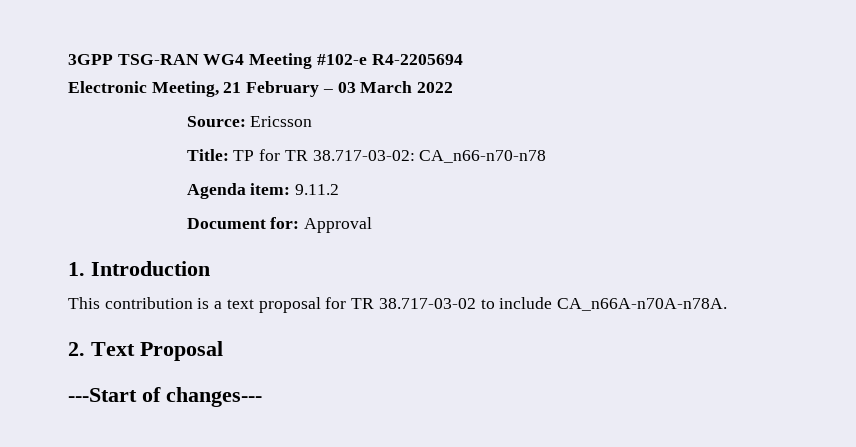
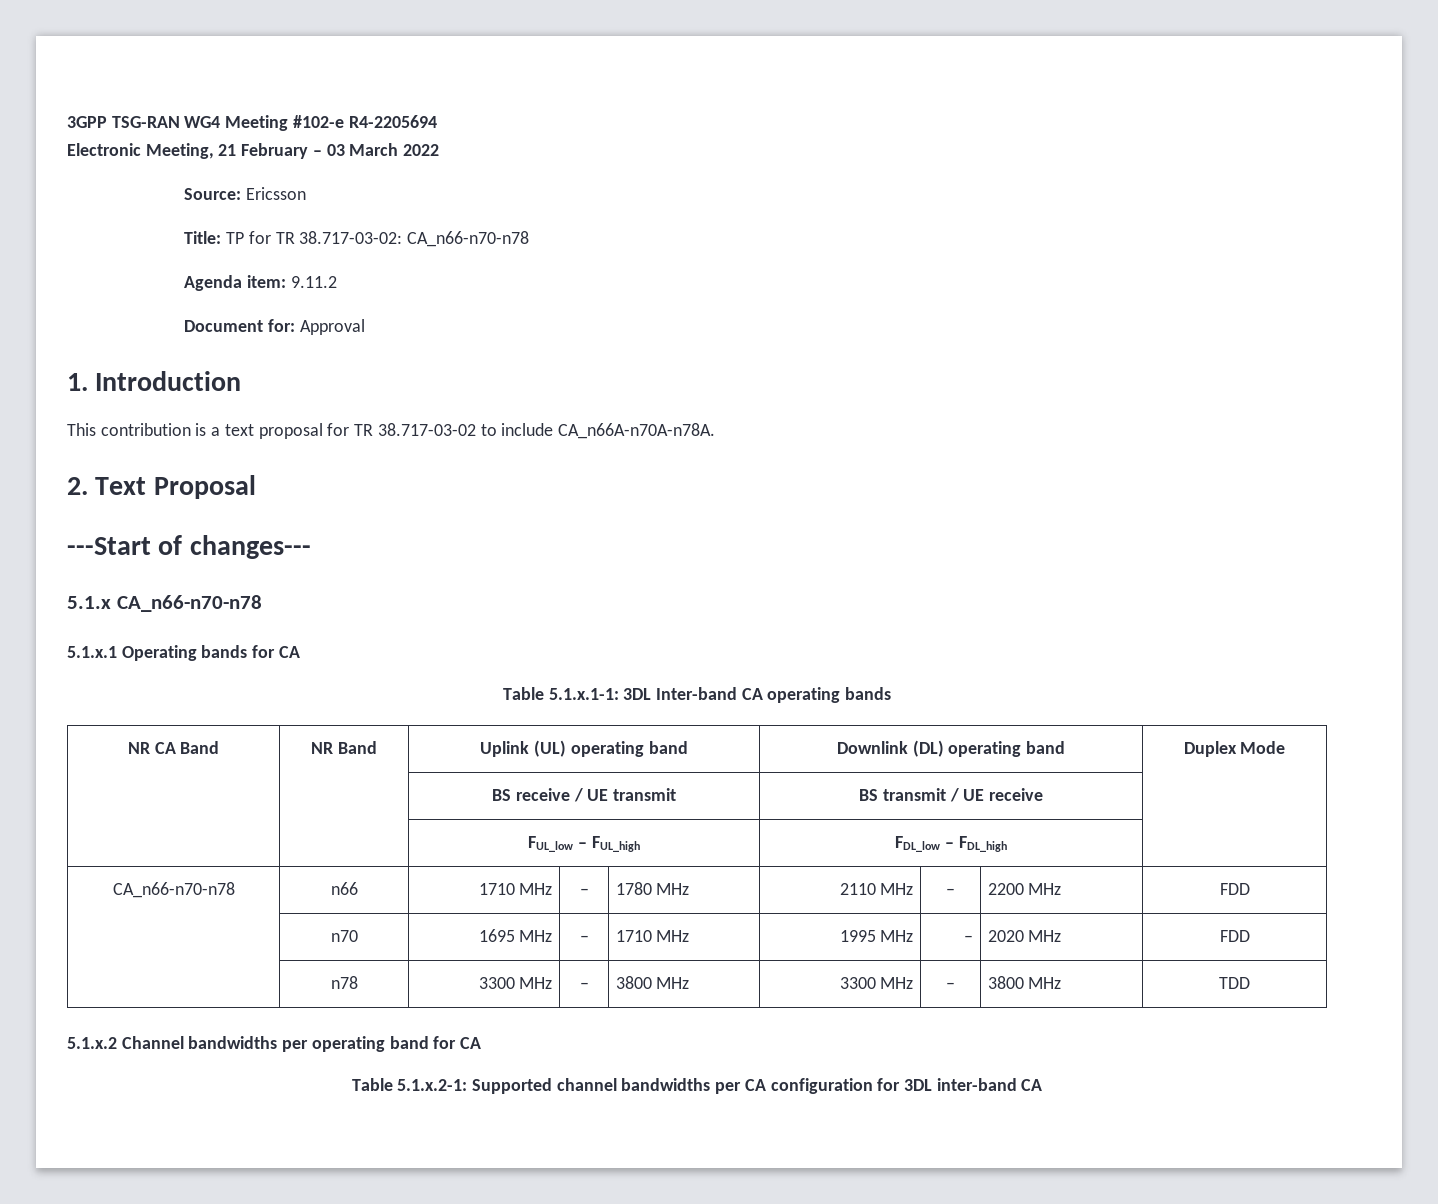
+ 5.1.x CA_n66-n70-n78
+ 5.1.x.1 Operating bands for CA
+ Table 5.1.x.1-1: 3DL Inter-band CA operating bands
+ NR CA Band | NR Band | Uplink (UL) operating band | Downlink (DL) operating band | Duplex Mode
+ | | BS receive / UE transmit | BS transmit / UE receive |
+ | | FUL_low – FUL_high | FDL_low – FDL_high |
+ CA_n66-n70-n78 | n66 | 1710 MHz | – | 1780 MHz | 2110 MHz | – | 2200 MHz | FDD
+ | n70 | 1695 MHz | – | 1710 MHz | 1995 MHz | – | 2020 MHz | FDD
+ | n78 | 3300 MHz | – | 3800 MHz | 3300 MHz | – | 3800 MHz | TDD
+ 5.1.x.2 Channel bandwidths per operating band for CA
+ Table 5.1.x.2-1: Supported channel bandwidths per CA configuration for 3DL inter-band CA

